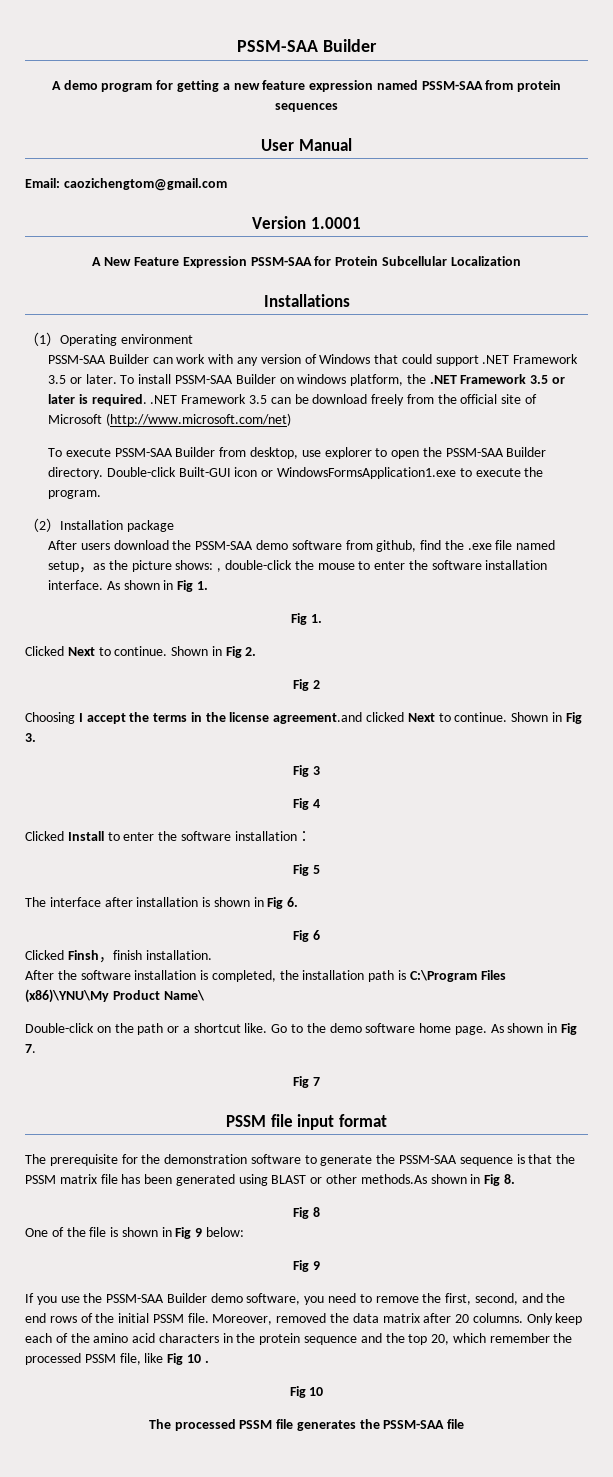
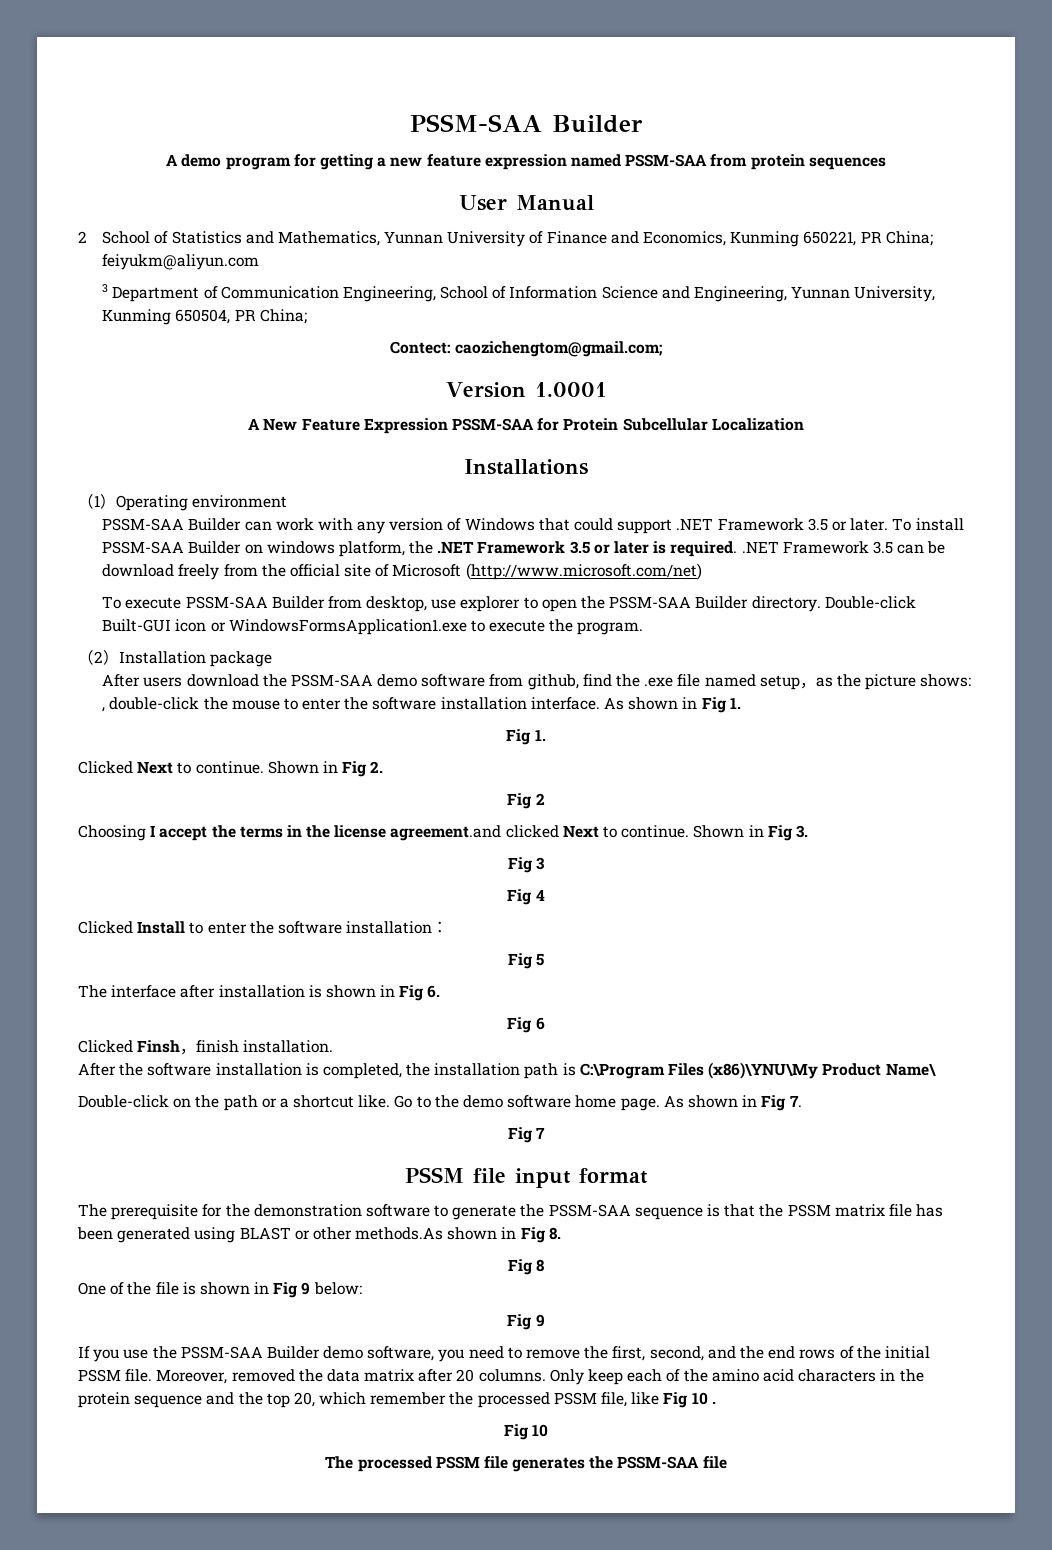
- Email: caozichengtom@gmail.com
+ 2 School of Statistics and Mathematics, Yunnan University of Finance and Economics, Kunming 650221, PR China; feiyukm@aliyun.com
+ 3 Department of Communication Engineering, School of Information Science and Engineering, Yunnan University, Kunming 650504, PR China;
+ Contect: caozichengtom@gmail.com;

